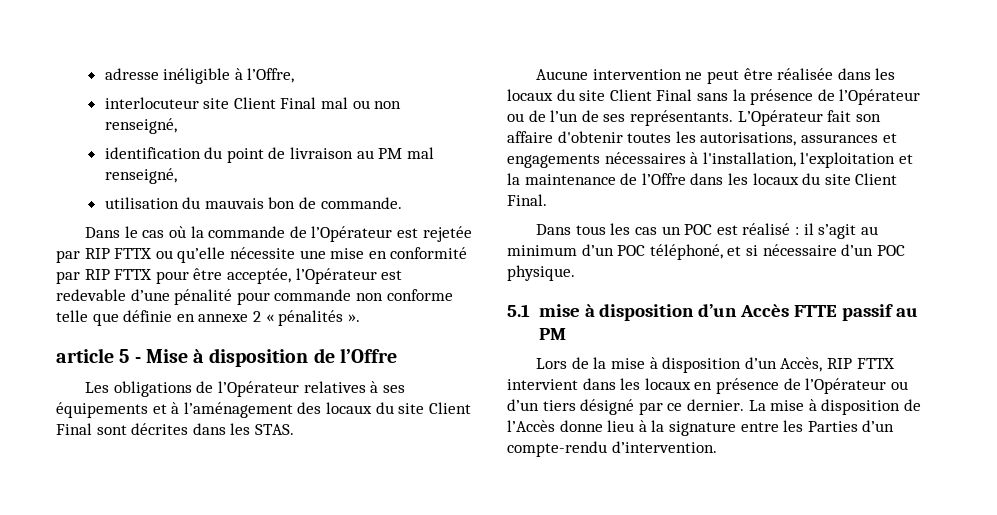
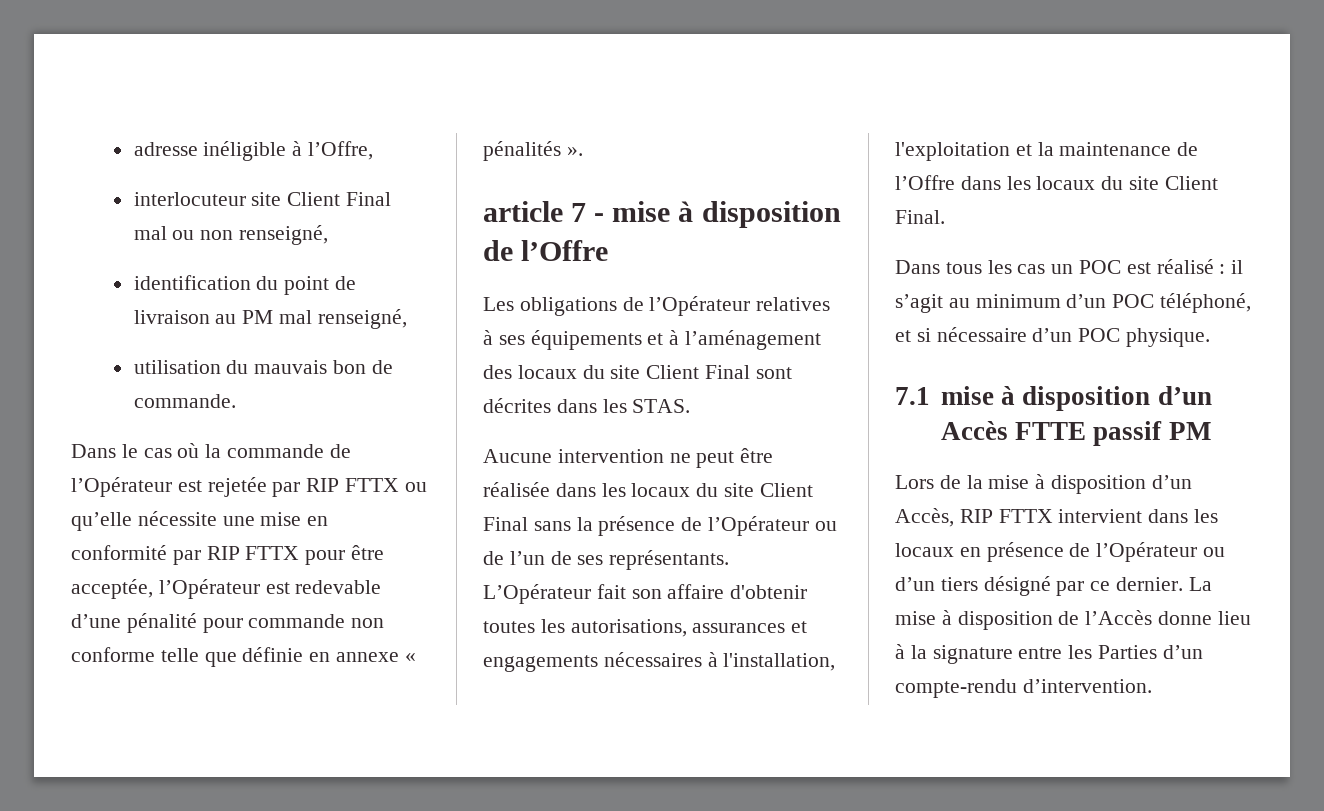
- Dans le cas où la commande de l’Opérateur est rejetée par RIP FTTX ou qu’elle nécessite une mise en conformité par RIP FTTX pour être acceptée, l’Opérateur est redevable d’une pénalité pour commande non conforme telle que définie en annexe 2 « pénalités ».
+ Dans le cas où la commande de l’Opérateur est rejetée par RIP FTTX ou qu’elle nécessite une mise en conformité par RIP FTTX pour être acceptée, l’Opérateur est redevable d’une pénalité pour commande non conforme telle que définie en annexe « pénalités ».
- article 5 - Mise à disposition de l’Offre
+ article 7 - mise à disposition de l’Offre
- 5.1 mise à disposition d’un Accès FTTE passif au PM
+ 7.1 mise à disposition d’un Accès FTTE passif PM

